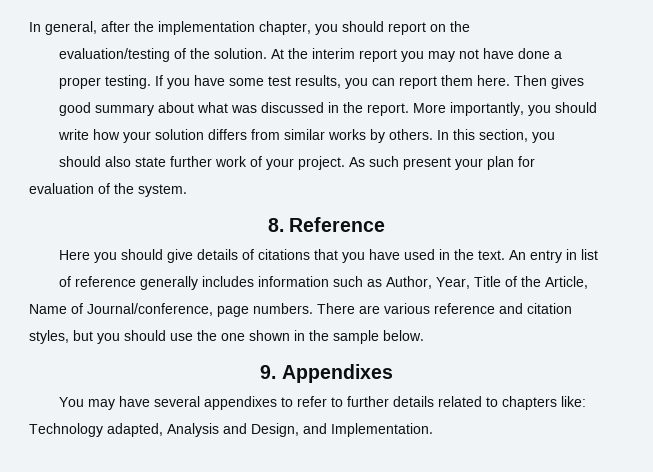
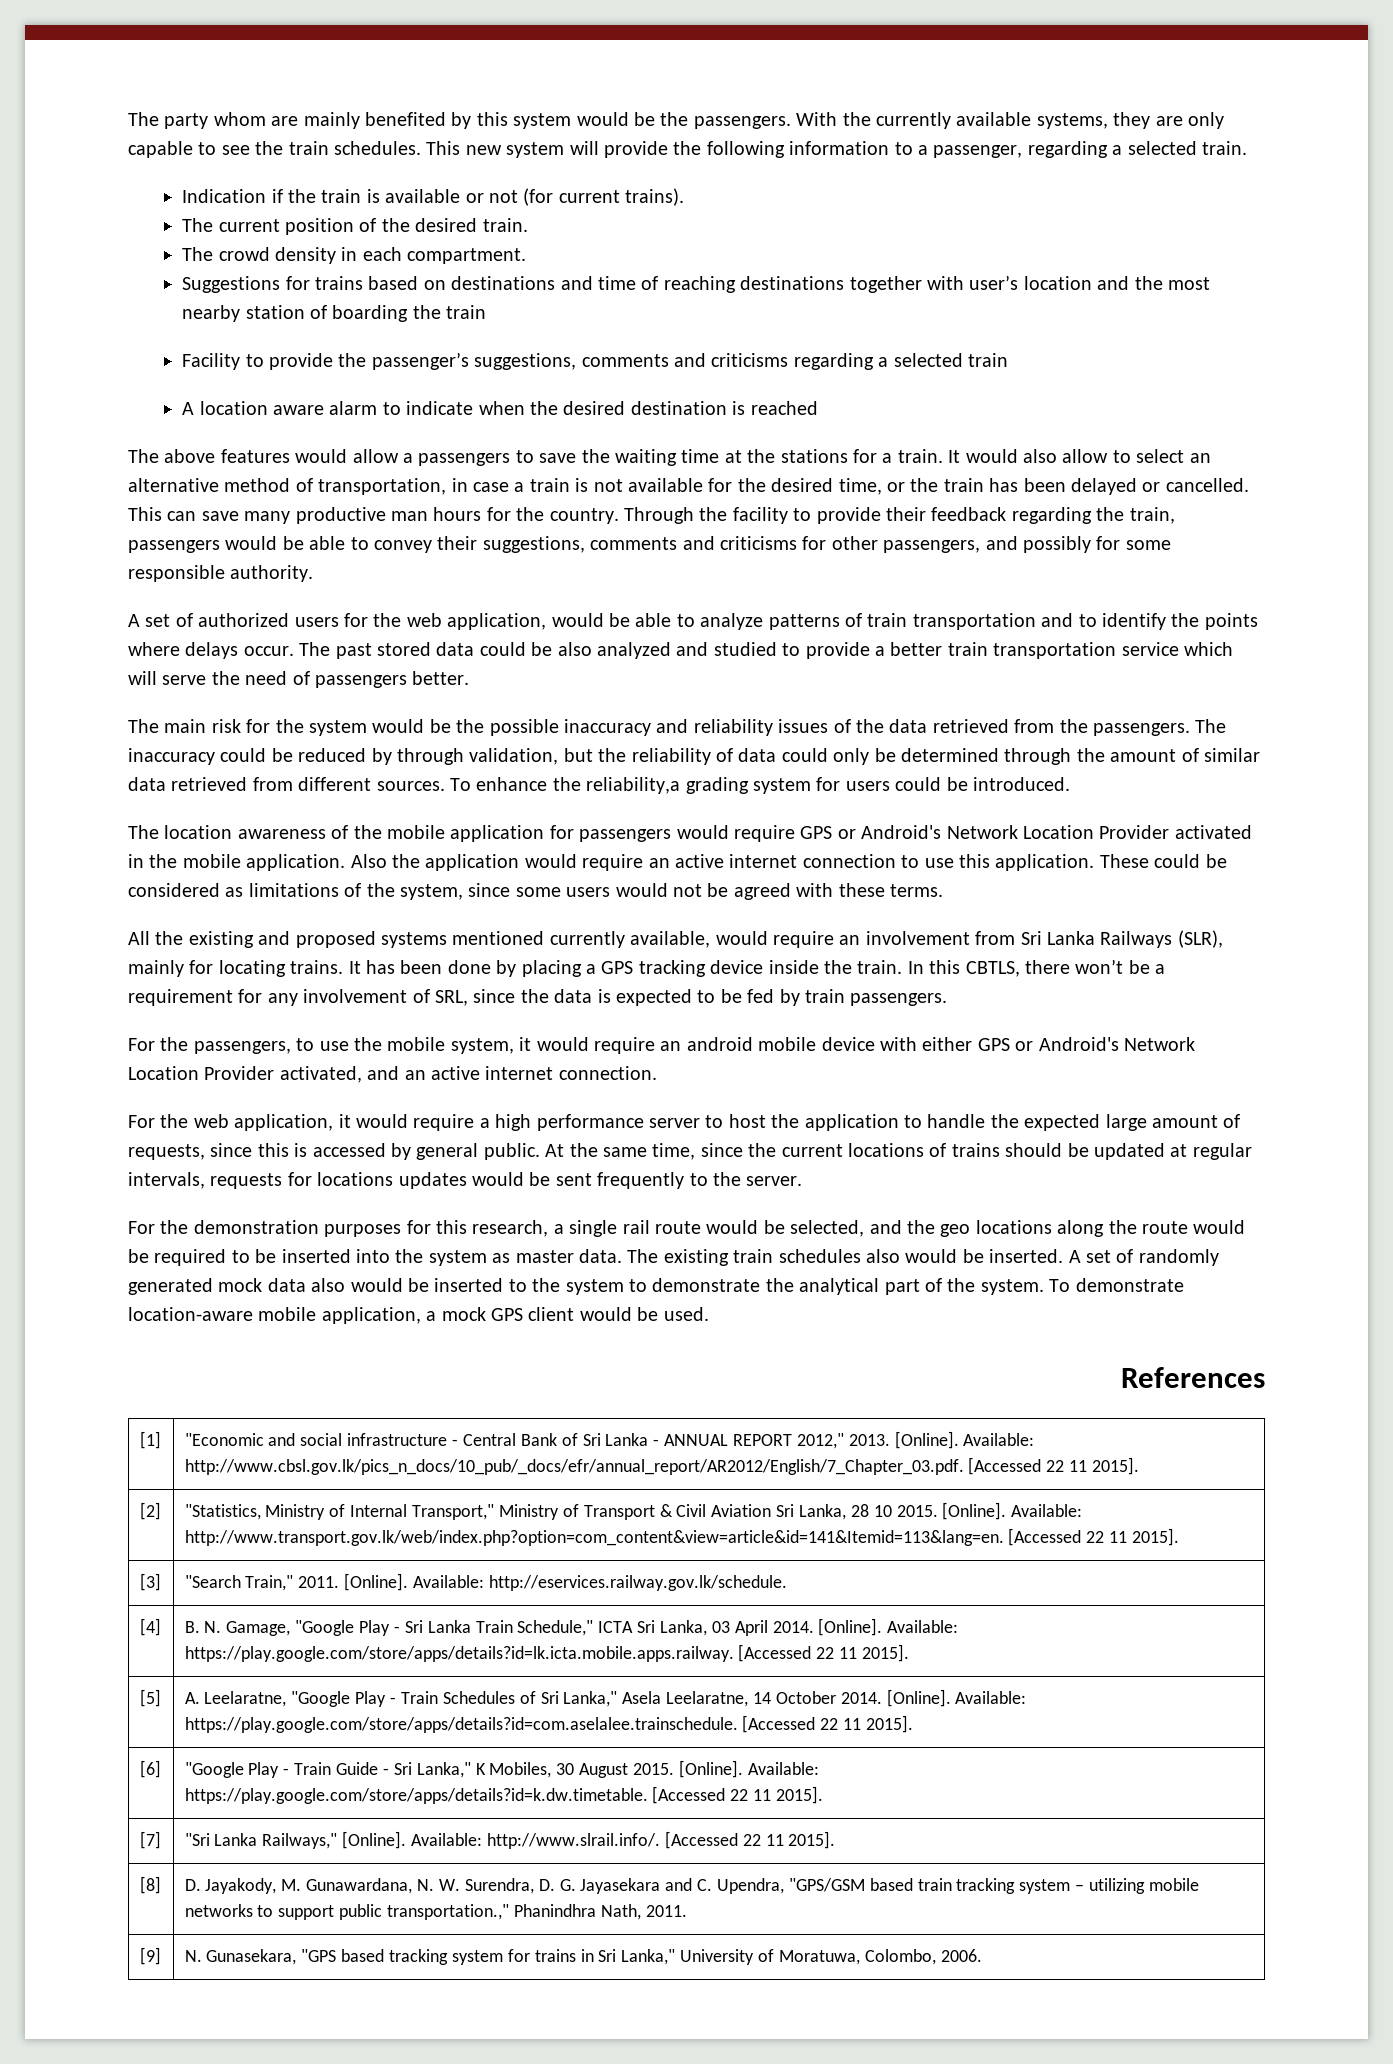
- In general, after the implementation chapter, you should report on the
- evaluation/testing of the solution. At the interim report you may not have done a
- proper testing. If you have some test results, you can report them here. Then gives
- good summary about what was discussed in the report. More importantly, you should
- write how your solution differs from similar works by others. In this section, you
- should also state further work of your project. As such present your plan for
- evaluation of the system.
- 8. Reference
- Here you should give details of citations that you have used in the text. An entry in list
- of reference generally includes information such as Author, Year, Title of the Article,
- Name of Journal/conference, page numbers. There are various reference and citation
- styles, but you should use the one shown in the sample below.
- 9. Appendixes
- You may have several appendixes to refer to further details related to chapters like:
- Technology adapted, Analysis and Design, and Implementation.
+ The party whom are mainly benefited by this system would be the passengers. With the currently available systems, they are only capable to see the train schedules. This new system will provide the following information to a passenger, regarding a selected train.
+ Indication if the train is available or not (for current trains).
+ The current position of the desired train.
+ The crowd density in each compartment.
+ Suggestions for trains based on destinations and time of reaching destinations together with user’s location and the most nearby station of boarding the train
+ Facility to provide the passenger’s suggestions, comments and criticisms regarding a selected train
+ A location aware alarm to indicate when the desired destination is reached
+ The above features would allow a passengers to save the waiting time at the stations for a train. It would also allow to select an alternative method of transportation, in case a train is not available for the desired time, or the train has been delayed or cancelled. This can save many productive man hours for the country. Through the facility to provide their feedback regarding the train, passengers would be able to convey their suggestions, comments and criticisms for other passengers, and possibly for some responsible authority.
+ A set of authorized users for the web application, would be able to analyze patterns of train transportation and to identify the points where delays occur. The past stored data could be also analyzed and studied to provide a better train transportation service which will serve the need of passengers better.
+ The main risk for the system would be the possible inaccuracy and reliability issues of the data retrieved from the passengers. The inaccuracy could be reduced by through validation, but the reliability of data could only be determined through the amount of similar data retrieved from different sources. To enhance the reliability,a grading system for users could be introduced.
+ The location awareness of the mobile application for passengers would require GPS or Android's Network Location Provider activated in the mobile application. Also the application would require an active internet connection to use this application. These could be considered as limitations of the system, since some users would not be agreed with these terms.
+ All the existing and proposed systems mentioned currently available, would require an involvement from Sri Lanka Railways (SLR), mainly for locating trains. It has been done by placing a GPS tracking device inside the train. In this CBTLS, there won’t be a requirement for any involvement of SRL, since the data is expected to be fed by train passengers.
+ For the passengers, to use the mobile system, it would require an android mobile device with either GPS or Android's Network Location Provider activated, and an active internet connection.
+ For the web application, it would require a high performance server to host the application to handle the expected large amount of requests, since this is accessed by general public. At the same time, since the current locations of trains should be updated at regular intervals, requests for locations updates would be sent frequently to the server.
+ For the demonstration purposes for this research, a single rail route would be selected, and the geo locations along the route would be required to be inserted into the system as master data. The existing train schedules also would be inserted. A set of randomly generated mock data also would be inserted to the system to demonstrate the analytical part of the system. To demonstrate location-aware mobile application, a mock GPS client would be used.
+ References
+ [1] | "Economic and social infrastructure - Central Bank of Sri Lanka - ANNUAL REPORT 2012," 2013. [Online]. Available: http://www.cbsl.gov.lk/pics_n_docs/10_pub/_docs/efr/annual_report/AR2012/English/7_Chapter_03.pdf. [Accessed 22 11 2015].
+ [2] | "Statistics, Ministry of Internal Transport," Ministry of Transport & Civil Aviation Sri Lanka, 28 10 2015. [Online]. Available: http://www.transport.gov.lk/web/index.php?option=com_content&view=article&id=141&Itemid=113&lang=en. [Accessed 22 11 2015].
+ [3] | "Search Train," 2011. [Online]. Available: http://eservices.railway.gov.lk/schedule.
+ [4] | B. N. Gamage, "Google Play - Sri Lanka Train Schedule," ICTA Sri Lanka, 03 April 2014. [Online]. Available: https://play.google.com/store/apps/details?id=lk.icta.mobile.apps.railway. [Accessed 22 11 2015].
+ [5] | A. Leelaratne, "Google Play - Train Schedules of Sri Lanka," Asela Leelaratne, 14 October 2014. [Online]. Available: https://play.google.com/store/apps/details?id=com.aselalee.trainschedule. [Accessed 22 11 2015].
+ [6] | "Google Play - Train Guide - Sri Lanka," K Mobiles, 30 August 2015. [Online]. Available: https://play.google.com/store/apps/details?id=k.dw.timetable. [Accessed 22 11 2015].
+ [7] | "Sri Lanka Railways," [Online]. Available: http://www.slrail.info/. [Accessed 22 11 2015].
+ [8] | D. Jayakody, M. Gunawardana, N. W. Surendra, D. G. Jayasekara and C. Upendra, "GPS/GSM based train tracking system – utilizing mobile networks to support public transportation.," Phanindhra Nath, 2011.
+ [9] | N. Gunasekara, "GPS based tracking system for trains in Sri Lanka," University of Moratuwa, Colombo, 2006.

